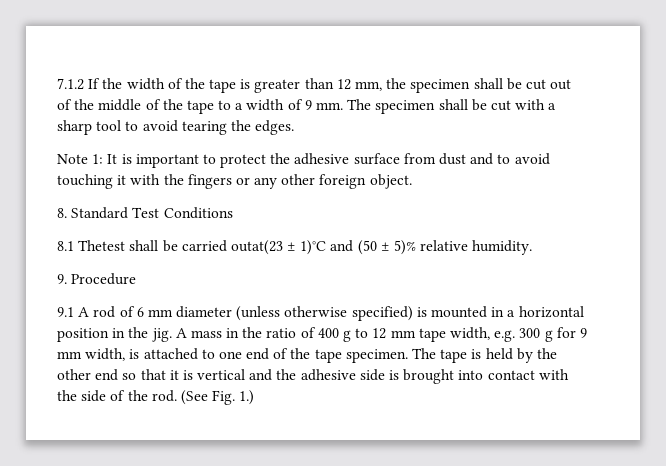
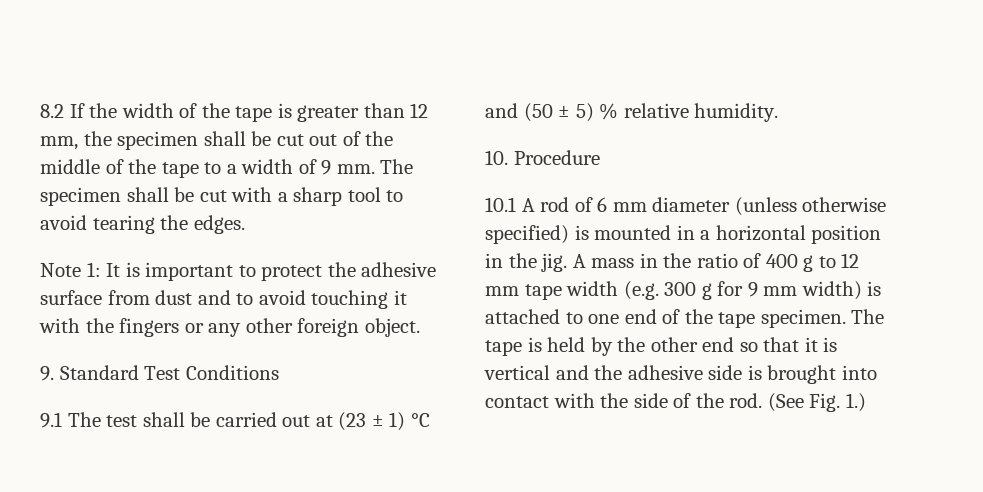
- 7.1.2 If the width of the tape is greater than 12 mm, the specimen shall be cut out of the middle of the tape to a width of 9 mm.
+ 8.2 If the width of the tape is greater than 12 mm, the specimen shall be cut out of the middle of the tape to a width of 9 mm.
- 8. Standard Test Conditions
+ 9. Standard Test Conditions
- 8.1 Thetest shall be carried outat(23 ± 1)°C and (50 ± 5)% relative humidity.
+ 9.1 The test shall be carried out at (23 ± 1) °C and (50 ± 5) % relative humidity.
- 9. Procedure
+ 10. Procedure
- 9.1 A rod of 6 mm diameter (unless otherwise specified) is mounted in a horizontal position in the jig.
+ 10.1 A rod of 6 mm diameter (unless otherwise specified) is mounted in a horizontal position in the jig.
- A mass in the ratio of 400 g to 12 mm tape width, e.g. 300 g for 9 mm width, is attached to one end of the tape specimen.
+ A mass in the ratio of 400 g to 12 mm tape width (e.g. 300 g for 9 mm width) is attached to one end of the tape specimen.

